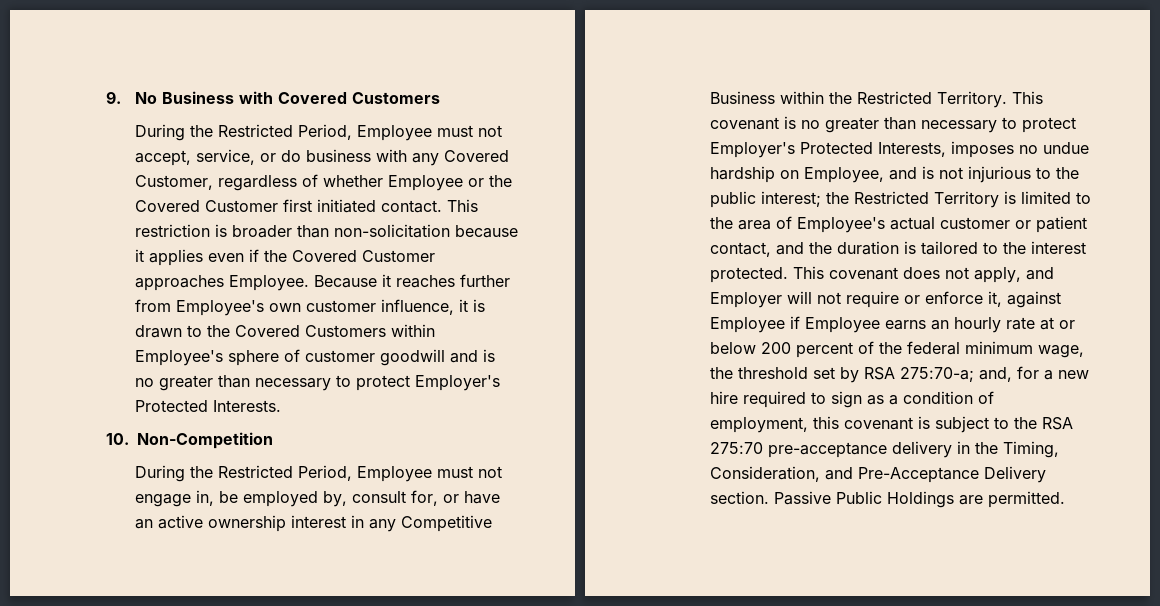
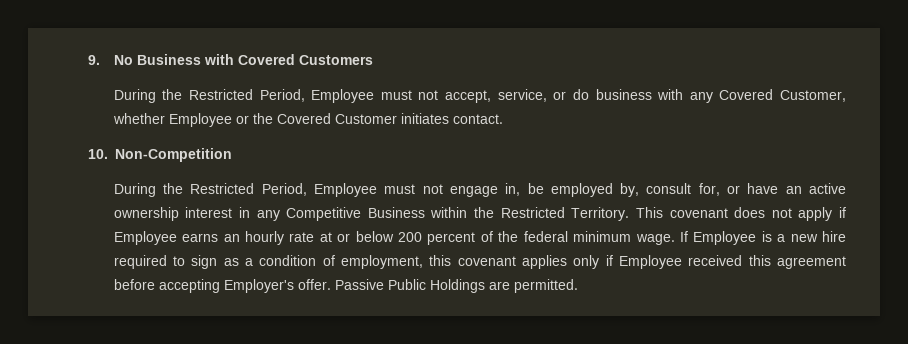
- During the Restricted Period, Employee must not accept, service, or do business with any Covered Customer, regardless of whether Employee or the Covered Customer first initiated contact. This restriction is broader than non-solicitation because it applies even if the Covered Customer approaches Employee. Because it reaches further from Employee's own customer influence, it is drawn to the Covered Customers within Employee's sphere of customer goodwill and is no greater than necessary to protect Employer's Protected Interests.
+ During the Restricted Period, Employee must not accept, service, or do business with any Covered Customer, whether Employee or the Covered Customer initiates contact.
- This covenant is no greater than necessary to protect Employer's Protected Interests, imposes no undue hardship on Employee, and is not injurious to the public interest; the Restricted Territory is limited to the area of Employee's actual customer or patient contact, and the duration is tailored to the interest protected. This covenant does not apply, and Employer will not require or enforce it, against Employee if Employee earns an hourly rate at or below 200 percent of the federal minimum wage, the threshold set by RSA 275:70-a; and, for a new hire required to sign as a condition of employment, this covenant is subject to the RSA 275:70 pre-acceptance delivery in the Timing, Consideration, and Pre-Acceptance Delivery section.
+ This covenant does not apply if Employee earns an hourly rate at or below 200 percent of the federal minimum wage. If Employee is a new hire required to sign as a condition of employment, this covenant applies only if Employee received this agreement before accepting Employer's offer.

